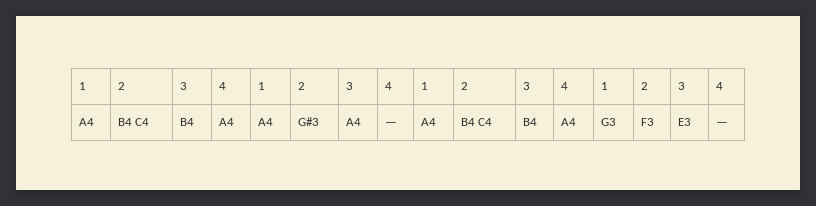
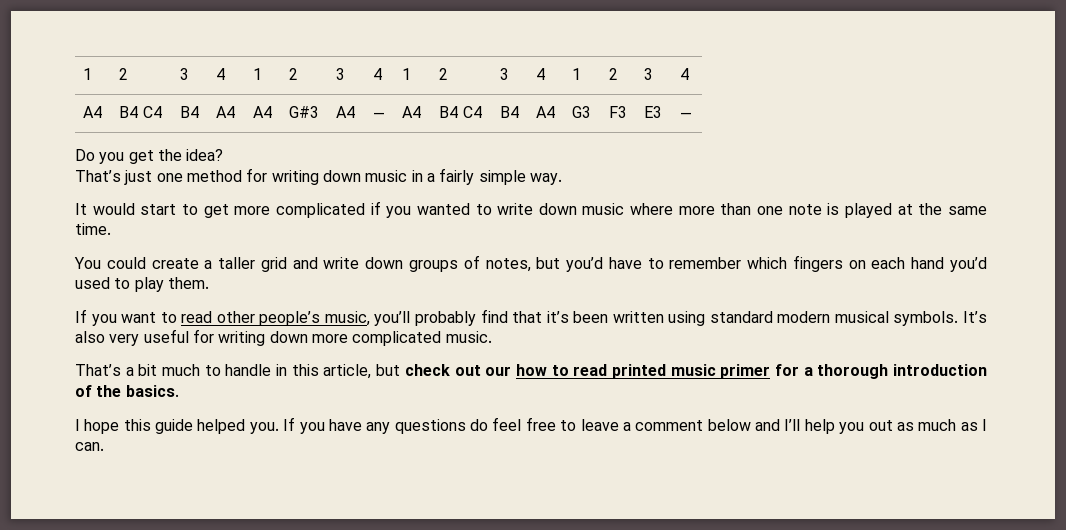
+ Do you get the idea?
+ That’s just one method for writing down music in a fairly simple way.
+ It would start to get more complicated if you wanted to write down music where more than one note is played at the same time.
+ You could create a taller grid and write down groups of notes, but you’d have to remember which fingers on each hand you’d used to play them.
+ If you want to read other people’s music, you’ll probably find that it’s been written using standard modern musical symbols. It’s also very useful for writing down more complicated music.
+ That’s a bit much to handle in this article, but check out our how to read printed music primer for a thorough introduction of the basics.
+ I hope this guide helped you. If you have any questions do feel free to leave a comment below and I’ll help you out as much as I can.

